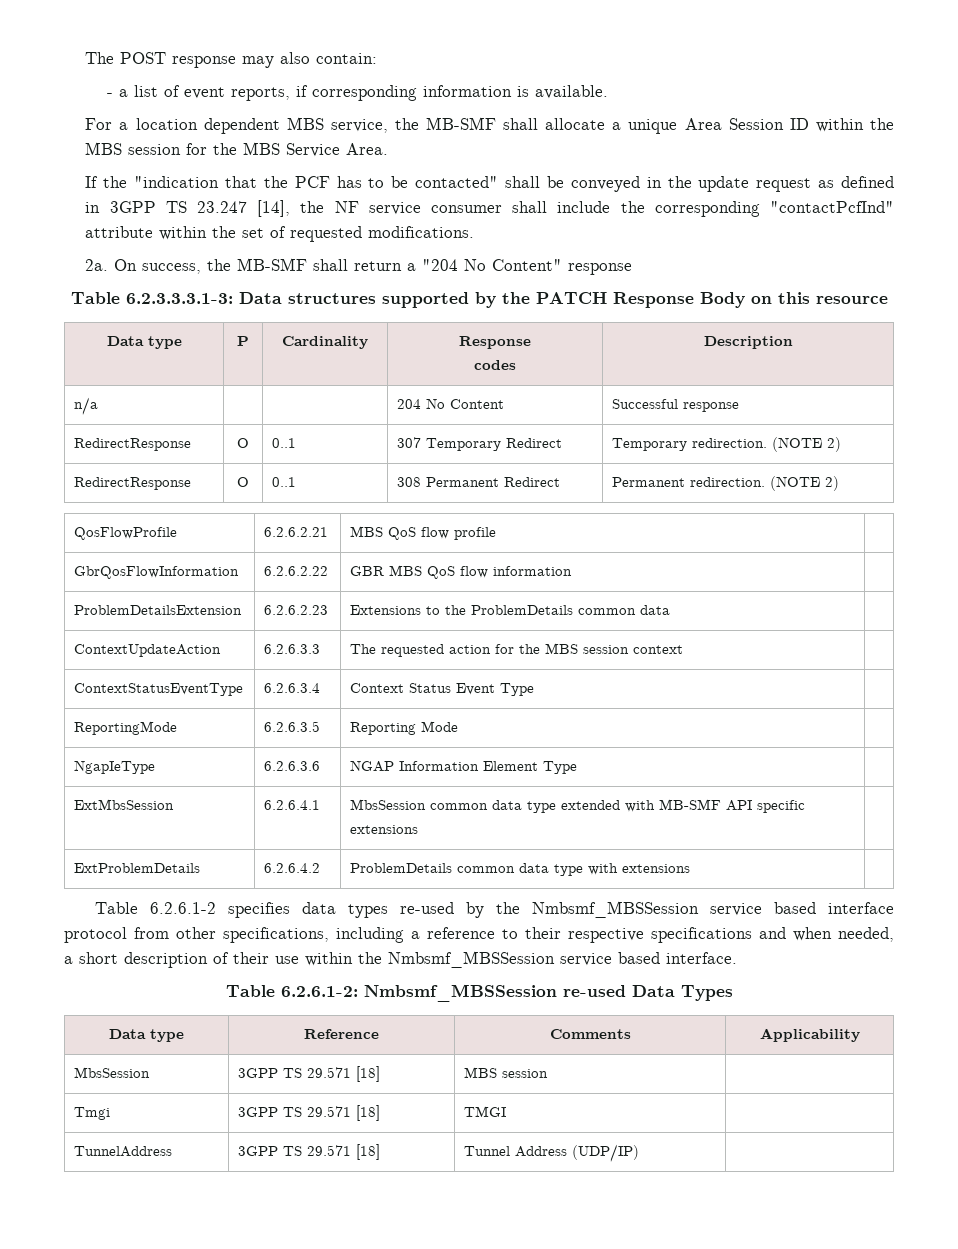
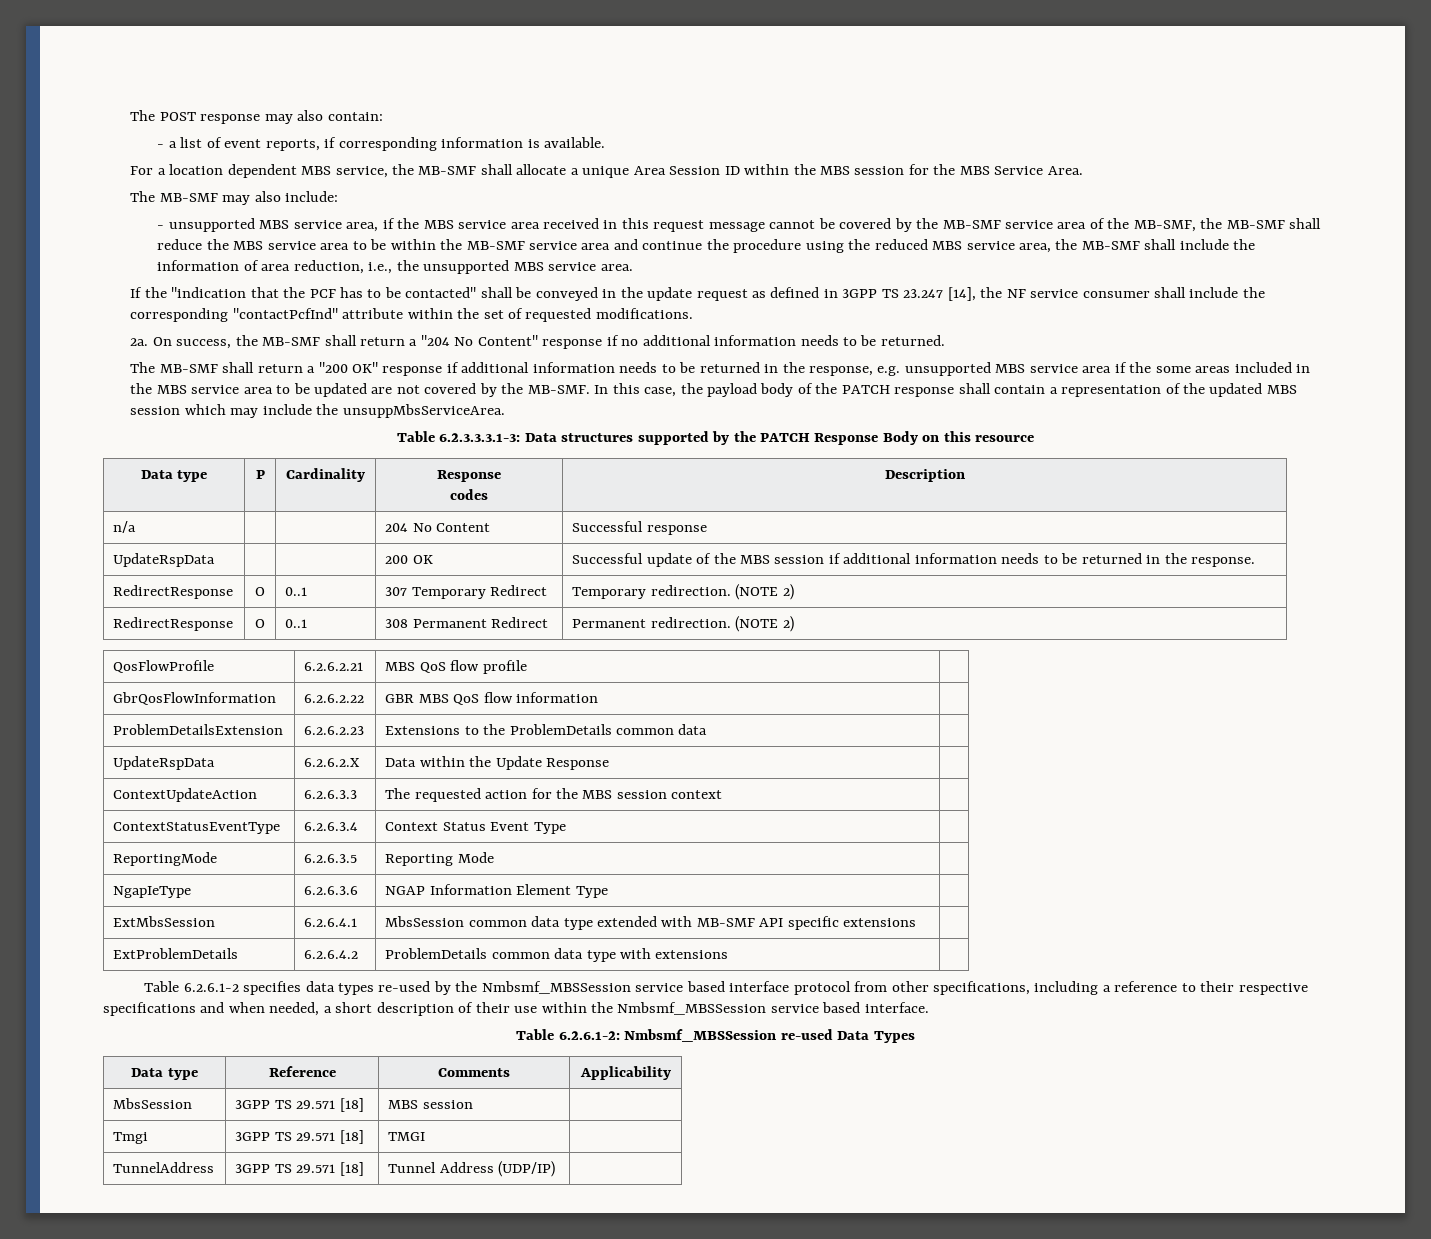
+ The MB-SMF may also include:
+ - unsupported MBS service area, if the MBS service area received in this request message cannot be covered by the MB-SMF service area of the MB-SMF, the MB-SMF shall reduce the MBS service area to be within the MB-SMF service area and continue the procedure using the reduced MBS service area, the MB-SMF shall include the information of area reduction, i.e., the unsupported MBS service area.
- On success, the MB-SMF shall return a "204 No Content" response
+ On success, the MB-SMF shall return a "204 No Content" response if no additional information needs to be returned.
+ The MB-SMF shall return a "200 OK" response if additional information needs to be returned in the response, e.g. unsupported MBS service area if the some areas included in the MBS service area to be updated are not covered by the MB-SMF. In this case, the payload body of the PATCH response shall contain a representation of the updated MBS session which may include the unsuppMbsServiceArea.
+ UpdateRspData | | | 200 OK | Successful update of the MBS session if additional information needs to be returned in the response.
+ UpdateRspData | 6.2.6.2.X | Data within the Update Response |

